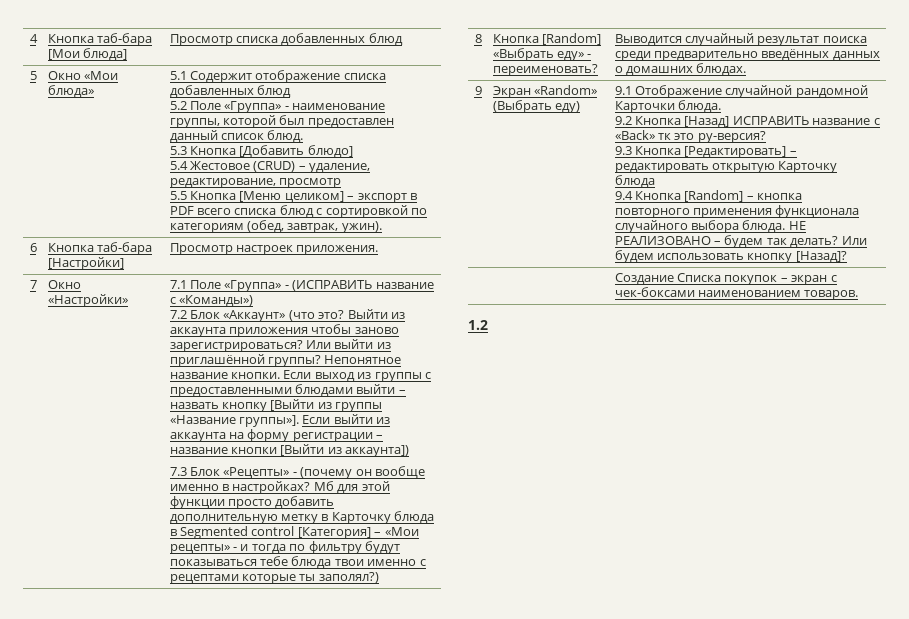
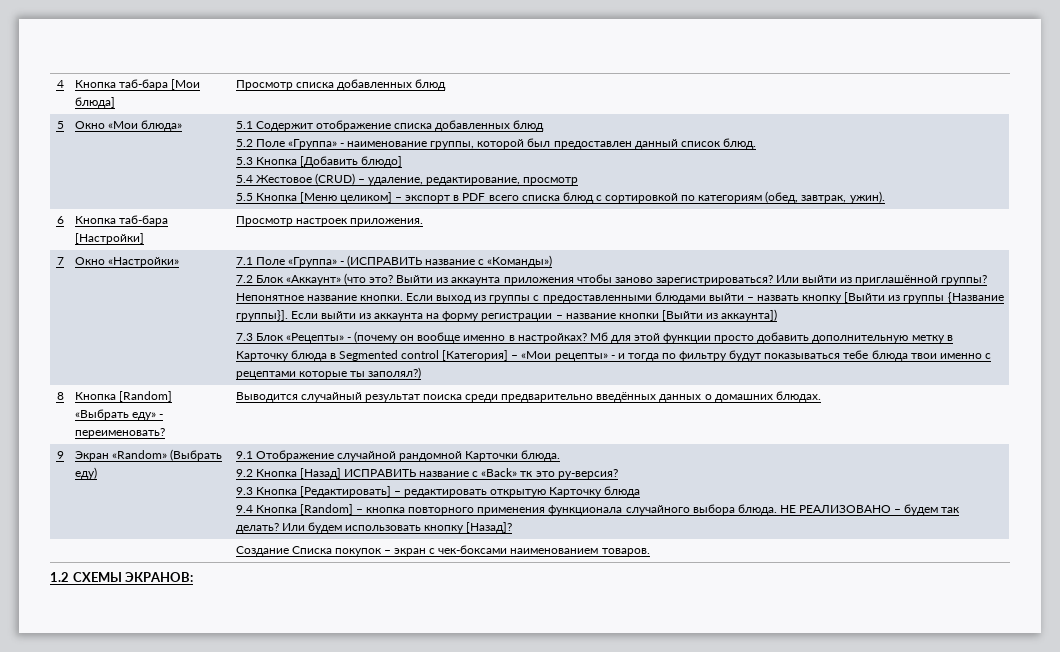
- Если выход из группы с предоставленными блюдами выйти – назвать кнопку [Выйти из группы «Название группы»].
+ Если выход из группы с предоставленными блюдами выйти – назвать кнопку [Выйти из группы {Название группы}].
- 1.2
+ 1.2 СХЕМЫ ЭКРАНОВ:

